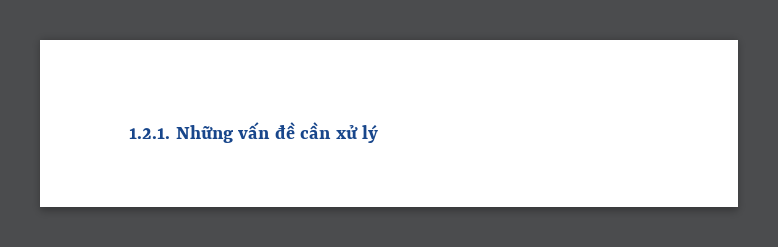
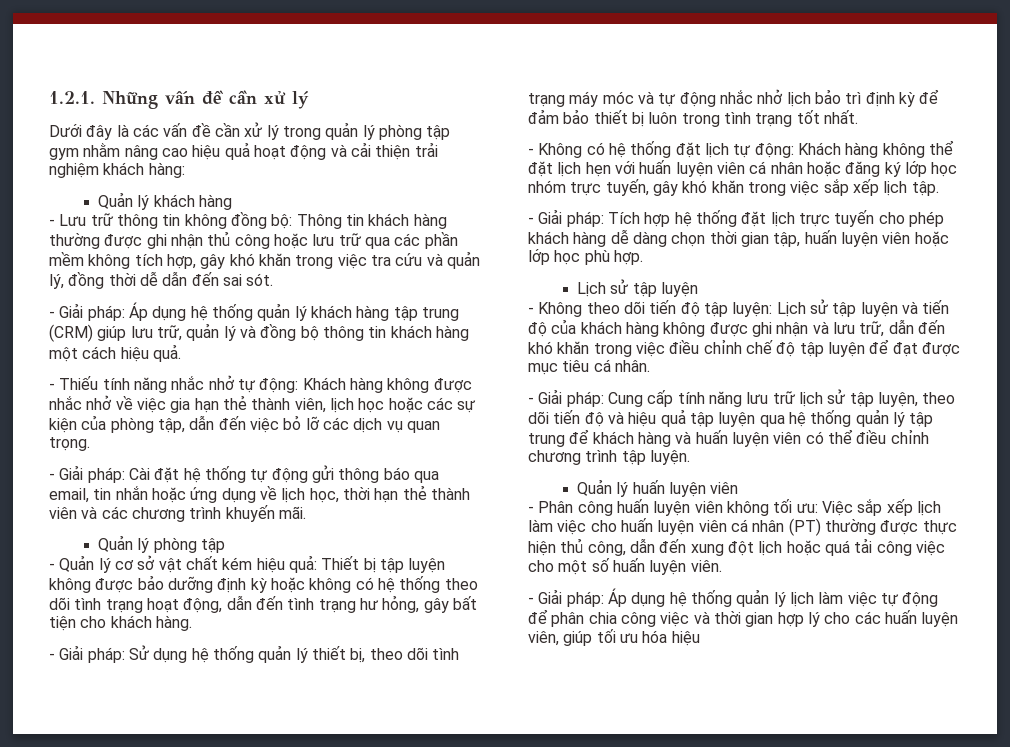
+ Dưới đây là các vấn đề cần xử lý trong quản lý phòng tập gym nhằm nâng cao hiệu quả hoạt động và cải thiện trải nghiệm khách hàng:
+ Quản lý khách hàng
+ - Lưu trữ thông tin không đồng bộ: Thông tin khách hàng thường được ghi nhận thủ công hoặc lưu trữ qua các phần mềm không tích hợp, gây khó khăn trong việc tra cứu và quản lý, đồng thời dễ dẫn đến sai sót.
+ - Giải pháp: Áp dụng hệ thống quản lý khách hàng tập trung (CRM) giúp lưu trữ, quản lý và đồng bộ thông tin khách hàng một cách hiệu quả.
+ - Thiếu tính năng nhắc nhở tự động: Khách hàng không được nhắc nhở về việc gia hạn thẻ thành viên, lịch học hoặc các sự kiện của phòng tập, dẫn đến việc bỏ lỡ các dịch vụ quan trọng.
+ - Giải pháp: Cài đặt hệ thống tự động gửi thông báo qua email, tin nhắn hoặc ứng dụng về lịch học, thời hạn thẻ thành viên và các chương trình khuyến mãi.
+ Quản lý phòng tập
+ - Quản lý cơ sở vật chất kém hiệu quả: Thiết bị tập luyện không được bảo dưỡng định kỳ hoặc không có hệ thống theo dõi tình trạng hoạt động, dẫn đến tình trạng hư hỏng, gây bất tiện cho khách hàng.
+ - Giải pháp: Sử dụng hệ thống quản lý thiết bị, theo dõi tình trạng máy móc và tự động nhắc nhở lịch bảo trì định kỳ để đảm bảo thiết bị luôn trong tình trạng tốt nhất.
+ - Không có hệ thống đặt lịch tự động: Khách hàng không thể đặt lịch hẹn với huấn luyện viên cá nhân hoặc đăng ký lớp học nhóm trực tuyến, gây khó khăn trong việc sắp xếp lịch tập.
+ - Giải pháp: Tích hợp hệ thống đặt lịch trực tuyến cho phép khách hàng dễ dàng chọn thời gian tập, huấn luyện viên hoặc lớp học phù hợp.
+ Lịch sử tập luyện
+ - Không theo dõi tiến độ tập luyện: Lịch sử tập luyện và tiến độ của khách hàng không được ghi nhận và lưu trữ, dẫn đến khó khăn trong việc điều chỉnh chế độ tập luyện để đạt được mục tiêu cá nhân.
+ - Giải pháp: Cung cấp tính năng lưu trữ lịch sử tập luyện, theo dõi tiến độ và hiệu quả tập luyện qua hệ thống quản lý tập trung để khách hàng và huấn luyện viên có thể điều chỉnh chương trình tập luyện.
+ Quản lý huấn luyện viên
+ - Phân công huấn luyện viên không tối ưu: Việc sắp xếp lịch làm việc cho huấn luyện viên cá nhân (PT) thường được thực hiện thủ công, dẫn đến xung đột lịch hoặc quá tải công việc cho một số huấn luyện viên.
+ - Giải pháp: Áp dụng hệ thống quản lý lịch làm việc tự động để phân chia công việc và thời gian hợp lý cho các huấn luyện viên, giúp tối ưu hóa hiệu

